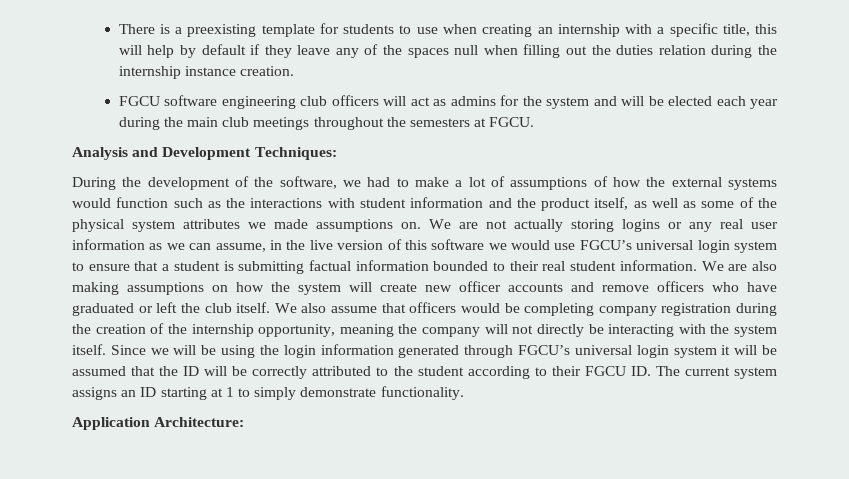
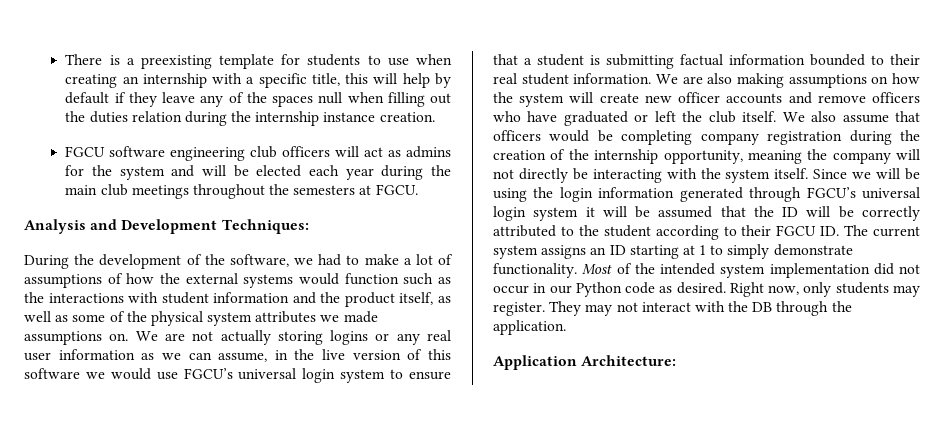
+ Most of the intended system implementation did not occur in our Python code as desired. Right now, only students may register. They may not interact with the DB through the application.

